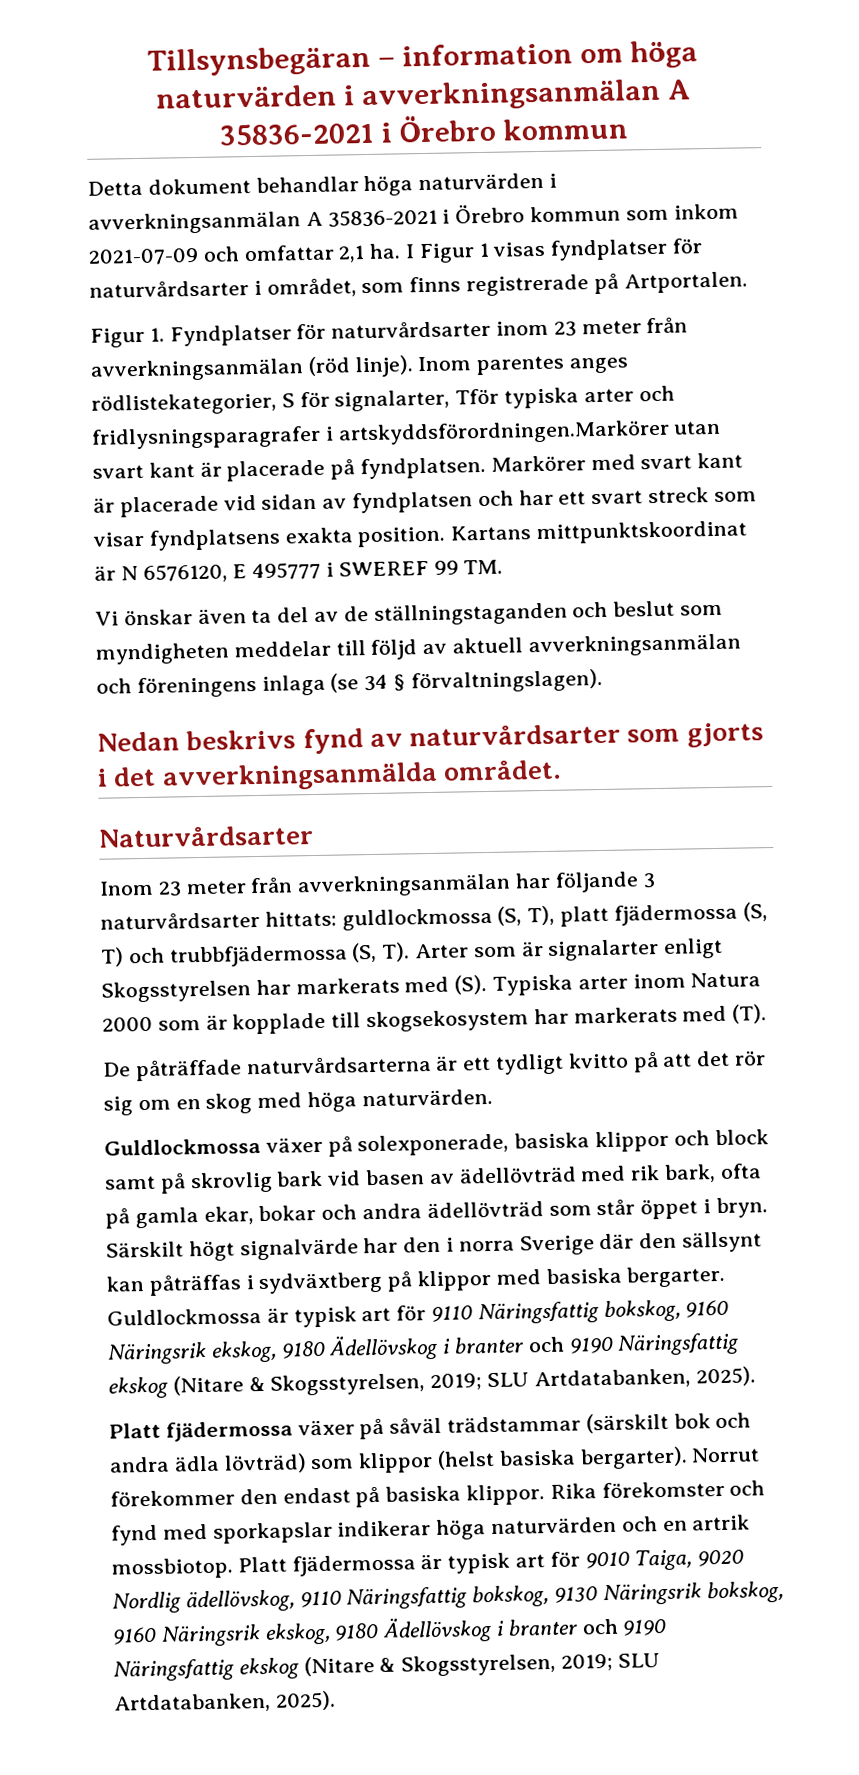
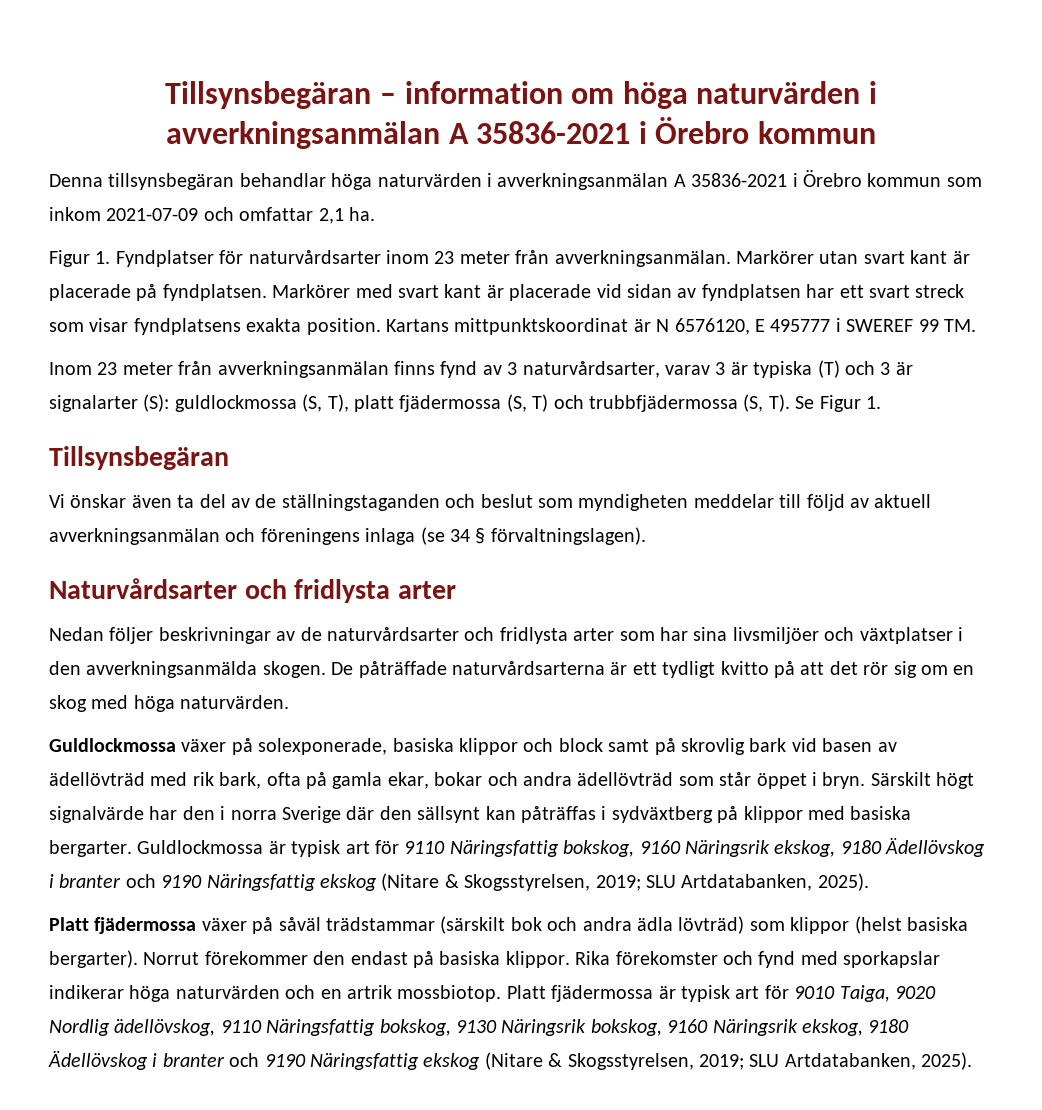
- Detta dokument behandlar höga naturvärden i avverkningsanmälan A 35836-2021 i Örebro kommun som inkom 2021-07-09 och omfattar 2,1 ha. I Figur 1 visas fyndplatser för naturvårdsarter i området, som finns registrerade på Artportalen.
+ Denna tillsynsbegäran behandlar höga naturvärden i avverkningsanmälan A 35836-2021 i Örebro kommun som inkom 2021-07-09 och omfattar 2,1 ha.
- Figur 1. Fyndplatser för naturvårdsarter inom 23 meter från avverkningsanmälan (röd linje). Inom parentes anges rödlistekategorier, S för signalarter, Tför typiska arter och fridlysningsparagrafer i artskyddsförordningen.Markörer utan svart kant är placerade på fyndplatsen.
+ Figur 1. Fyndplatser för naturvårdsarter inom 23 meter från avverkningsanmälan. Markörer utan svart kant är placerade på fyndplatsen.
- Markörer med svart kant är placerade vid sidan av fyndplatsen och har ett svart streck som visar fyndplatsens exakta position.
+ Markörer med svart kant är placerade vid sidan av fyndplatsen har ett svart streck som visar fyndplatsens exakta position.
+ Inom 23 meter från avverkningsanmälan finns fynd av 3 naturvårdsarter, varav 3 är typiska (T) och 3 är signalarter (S): guldlockmossa (S, T), platt fjädermossa (S, T) och trubbfjädermossa (S, T). Se Figur 1.
+ Tillsynsbegäran
- Nedan beskrivs fynd av naturvårdsarter som gjorts i det avverkningsanmälda området.
- Naturvårdsarter
- Inom 23 meter från avverkningsanmälan har följande 3 naturvårdsarter hittats: guldlockmossa (S, T), platt fjädermossa (S, T) och trubbfjädermossa (S, T). Arter som är signalarter enligt Skogsstyrelsen har markerats med (S). Typiska arter inom Natura 2000 som är kopplade till skogsekosystem har markerats med (T).
- De påträffade naturvårdsarterna är ett tydligt kvitto på att det rör sig om en skog med höga naturvärden.
+ Naturvårdsarter och fridlysta arter
+ Nedan följer beskrivningar av de naturvårdsarter och fridlysta arter som har sina livsmiljöer och växtplatser i den avverkningsanmälda skogen. De påträffade naturvårdsarterna är ett tydligt kvitto på att det rör sig om en skog med höga naturvärden.

